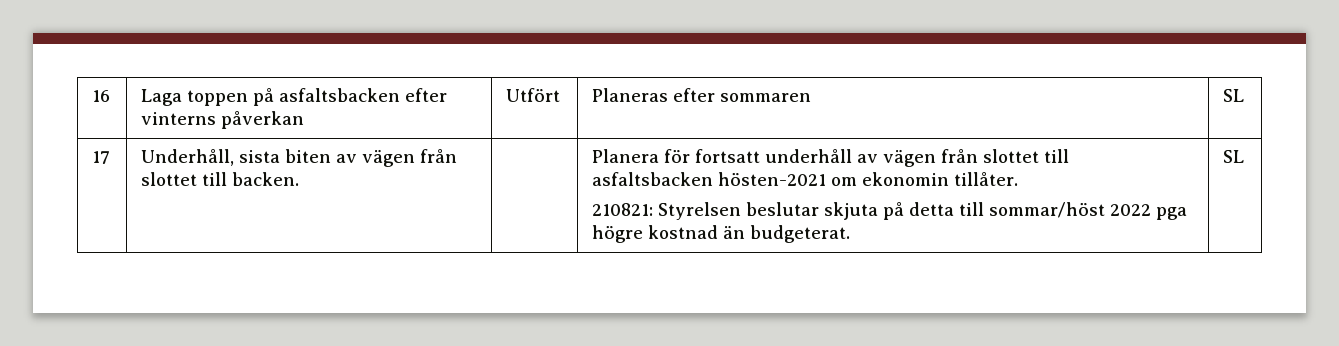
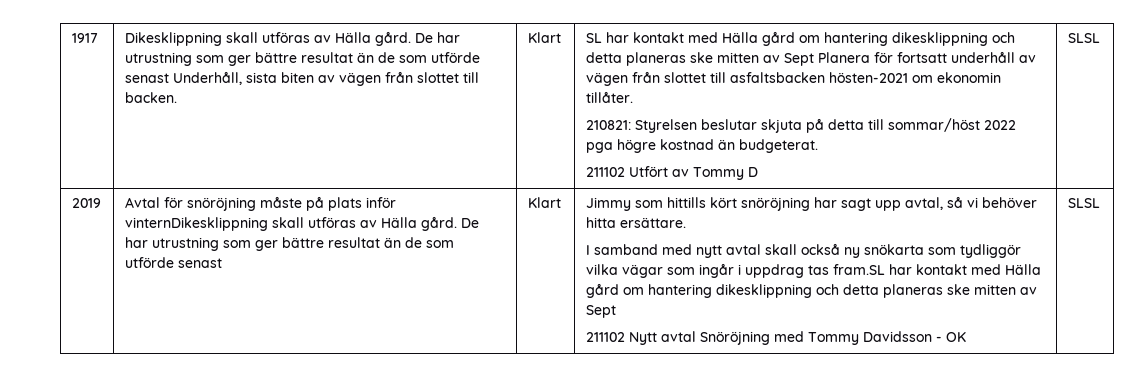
- 16 | Laga toppen på asfaltsbacken efter vinterns påverkan | Utfört | Planeras efter sommaren | SL
- 17 | Underhåll, sista biten av vägen från slottet till backen. | | Planera för fortsatt underhåll av vägen från slottet till asfaltsbacken hösten-2021 om ekonomin tillåter.
- 210821: Styrelsen beslutar skjuta på detta till sommar/höst 2022 pga högre kostnad än budgeterat. | SL
+ 1917 | Dikesklippning skall utföras av Hälla gård. De har utrustning som ger bättre resultat än de som utförde senast Underhåll, sista biten av vägen från slottet till backen. | Klart | SL har kontakt med Hälla gård om hantering dikesklippning och detta planeras ske mitten av Sept Planera för fortsatt underhåll av vägen från slottet till asfaltsbacken hösten-2021 om ekonomin tillåter.
+ 210821: Styrelsen beslutar skjuta på detta till sommar/höst 2022 pga högre kostnad än budgeterat.
+ 211102 Utfört av Tommy D | SLSL
+ 2019 | Avtal för snöröjning måste på plats inför vinternDikesklippning skall utföras av Hälla gård. De har utrustning som ger bättre resultat än de som utförde senast | Klart | Jimmy som hittills kört snöröjning har sagt upp avtal, så vi behöver hitta ersättare.
+ I samband med nytt avtal skall också ny snökarta som tydliggör vilka vägar som ingår i uppdrag tas fram.SL har kontakt med Hälla gård om hantering dikesklippning och detta planeras ske mitten av Sept
+ 211102 Nytt avtal Snöröjning med Tommy Davidsson - OK | SLSL

